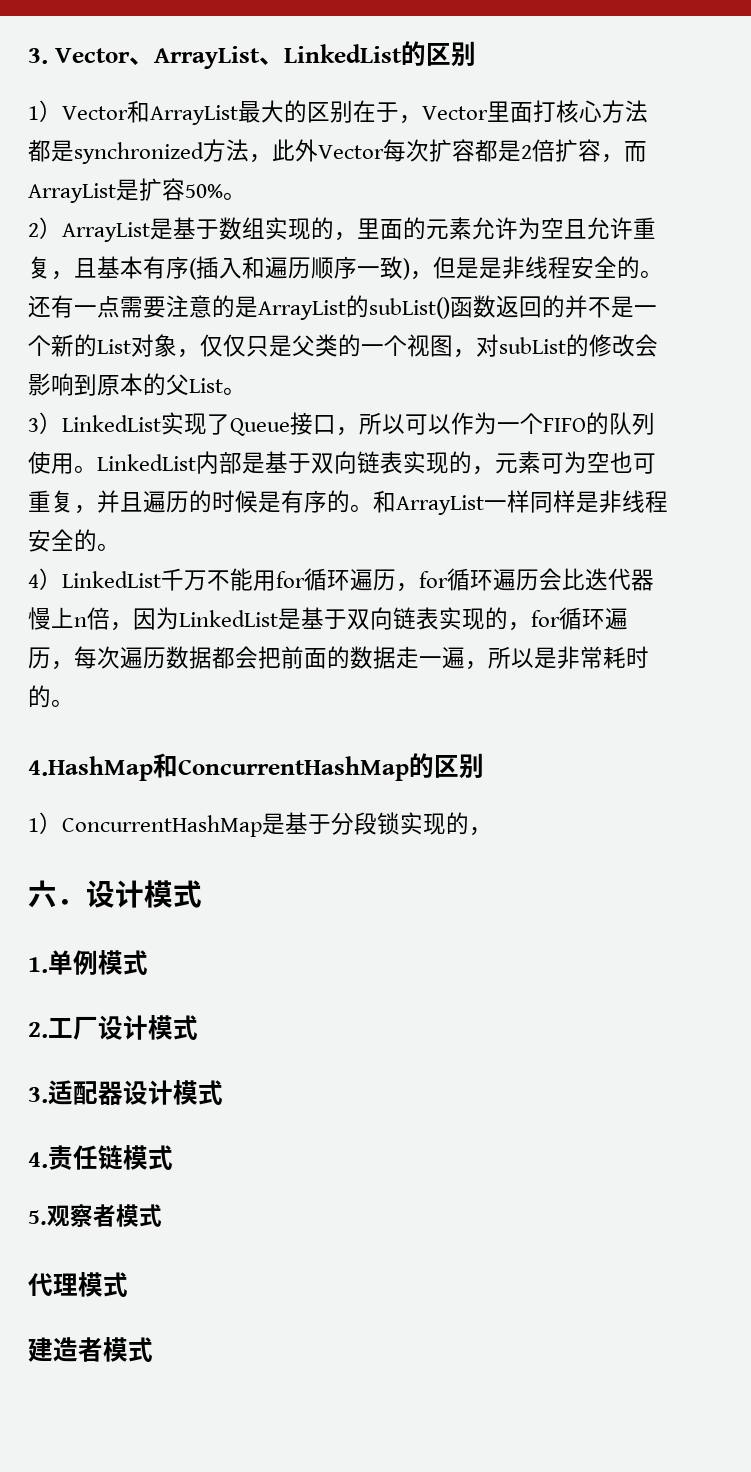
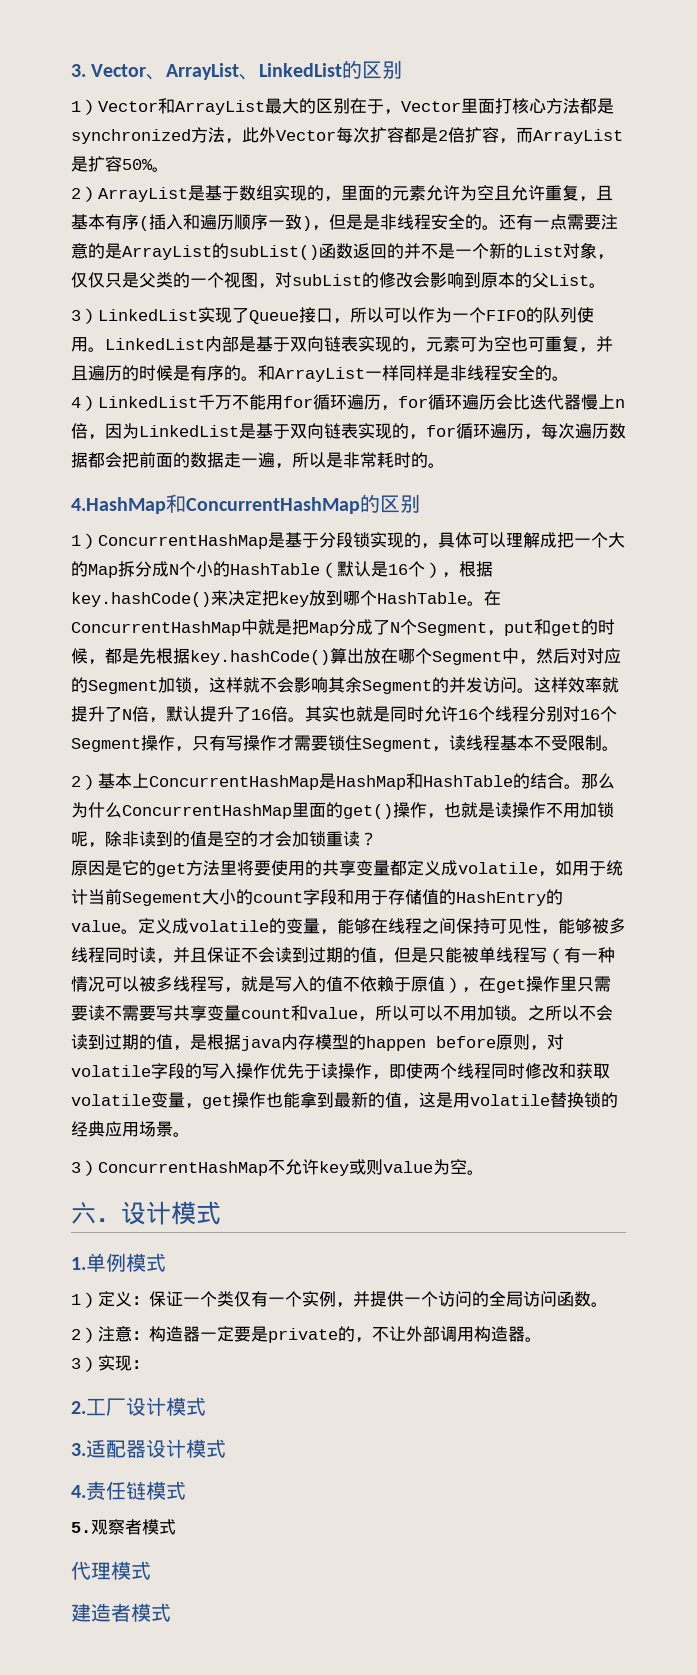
- 1）ConcurrentHashMap是基于分段锁实现的，
+ 1）ConcurrentHashMap是基于分段锁实现的，具体可以理解成把一个大的Map拆分成N个小的HashTable（默认是16个），根据key.hashCode()来决定把key放到哪个HashTable。在ConcurrentHashMap中就是把Map分成了N个Segment，put和get的时候，都是先根据key.hashCode()算出放在哪个Segment中，然后对对应的Segment加锁，这样就不会影响其余Segment的并发访问。这样效率就提升了N倍，默认提升了16倍。其实也就是同时允许16个线程分别对16个Segment操作，只有写操作才需要锁住Segment，读线程基本不受限制。
+ 2）基本上ConcurrentHashMap是HashMap和HashTable的结合。那么为什么ConcurrentHashMap里面的get()操作，也就是读操作不用加锁呢，除非读到的值是空的才会加锁重读？
+ 原因是它的get方法里将要使用的共享变量都定义成volatile，如用于统计当前Segement大小的count字段和用于存储值的HashEntry的value。定义成volatile的变量，能够在线程之间保持可见性，能够被多线程同时读，并且保证不会读到过期的值，但是只能被单线程写（有一种情况可以被多线程写，就是写入的值不依赖于原值），在get操作里只需要读不需要写共享变量count和value，所以可以不用加锁。之所以不会读到过期的值，是根据java内存模型的happen before原则，对volatile字段的写入操作优先于读操作，即使两个线程同时修改和获取volatile变量，get操作也能拿到最新的值，这是用volatile替换锁的经典应用场景。
+ 3）ConcurrentHashMap不允许key或则value为空。
+ 1）定义：保证一个类仅有一个实例，并提供一个访问的全局访问函数。
+ 2）注意：构造器一定要是private的，不让外部调用构造器。
+ 3）实现：

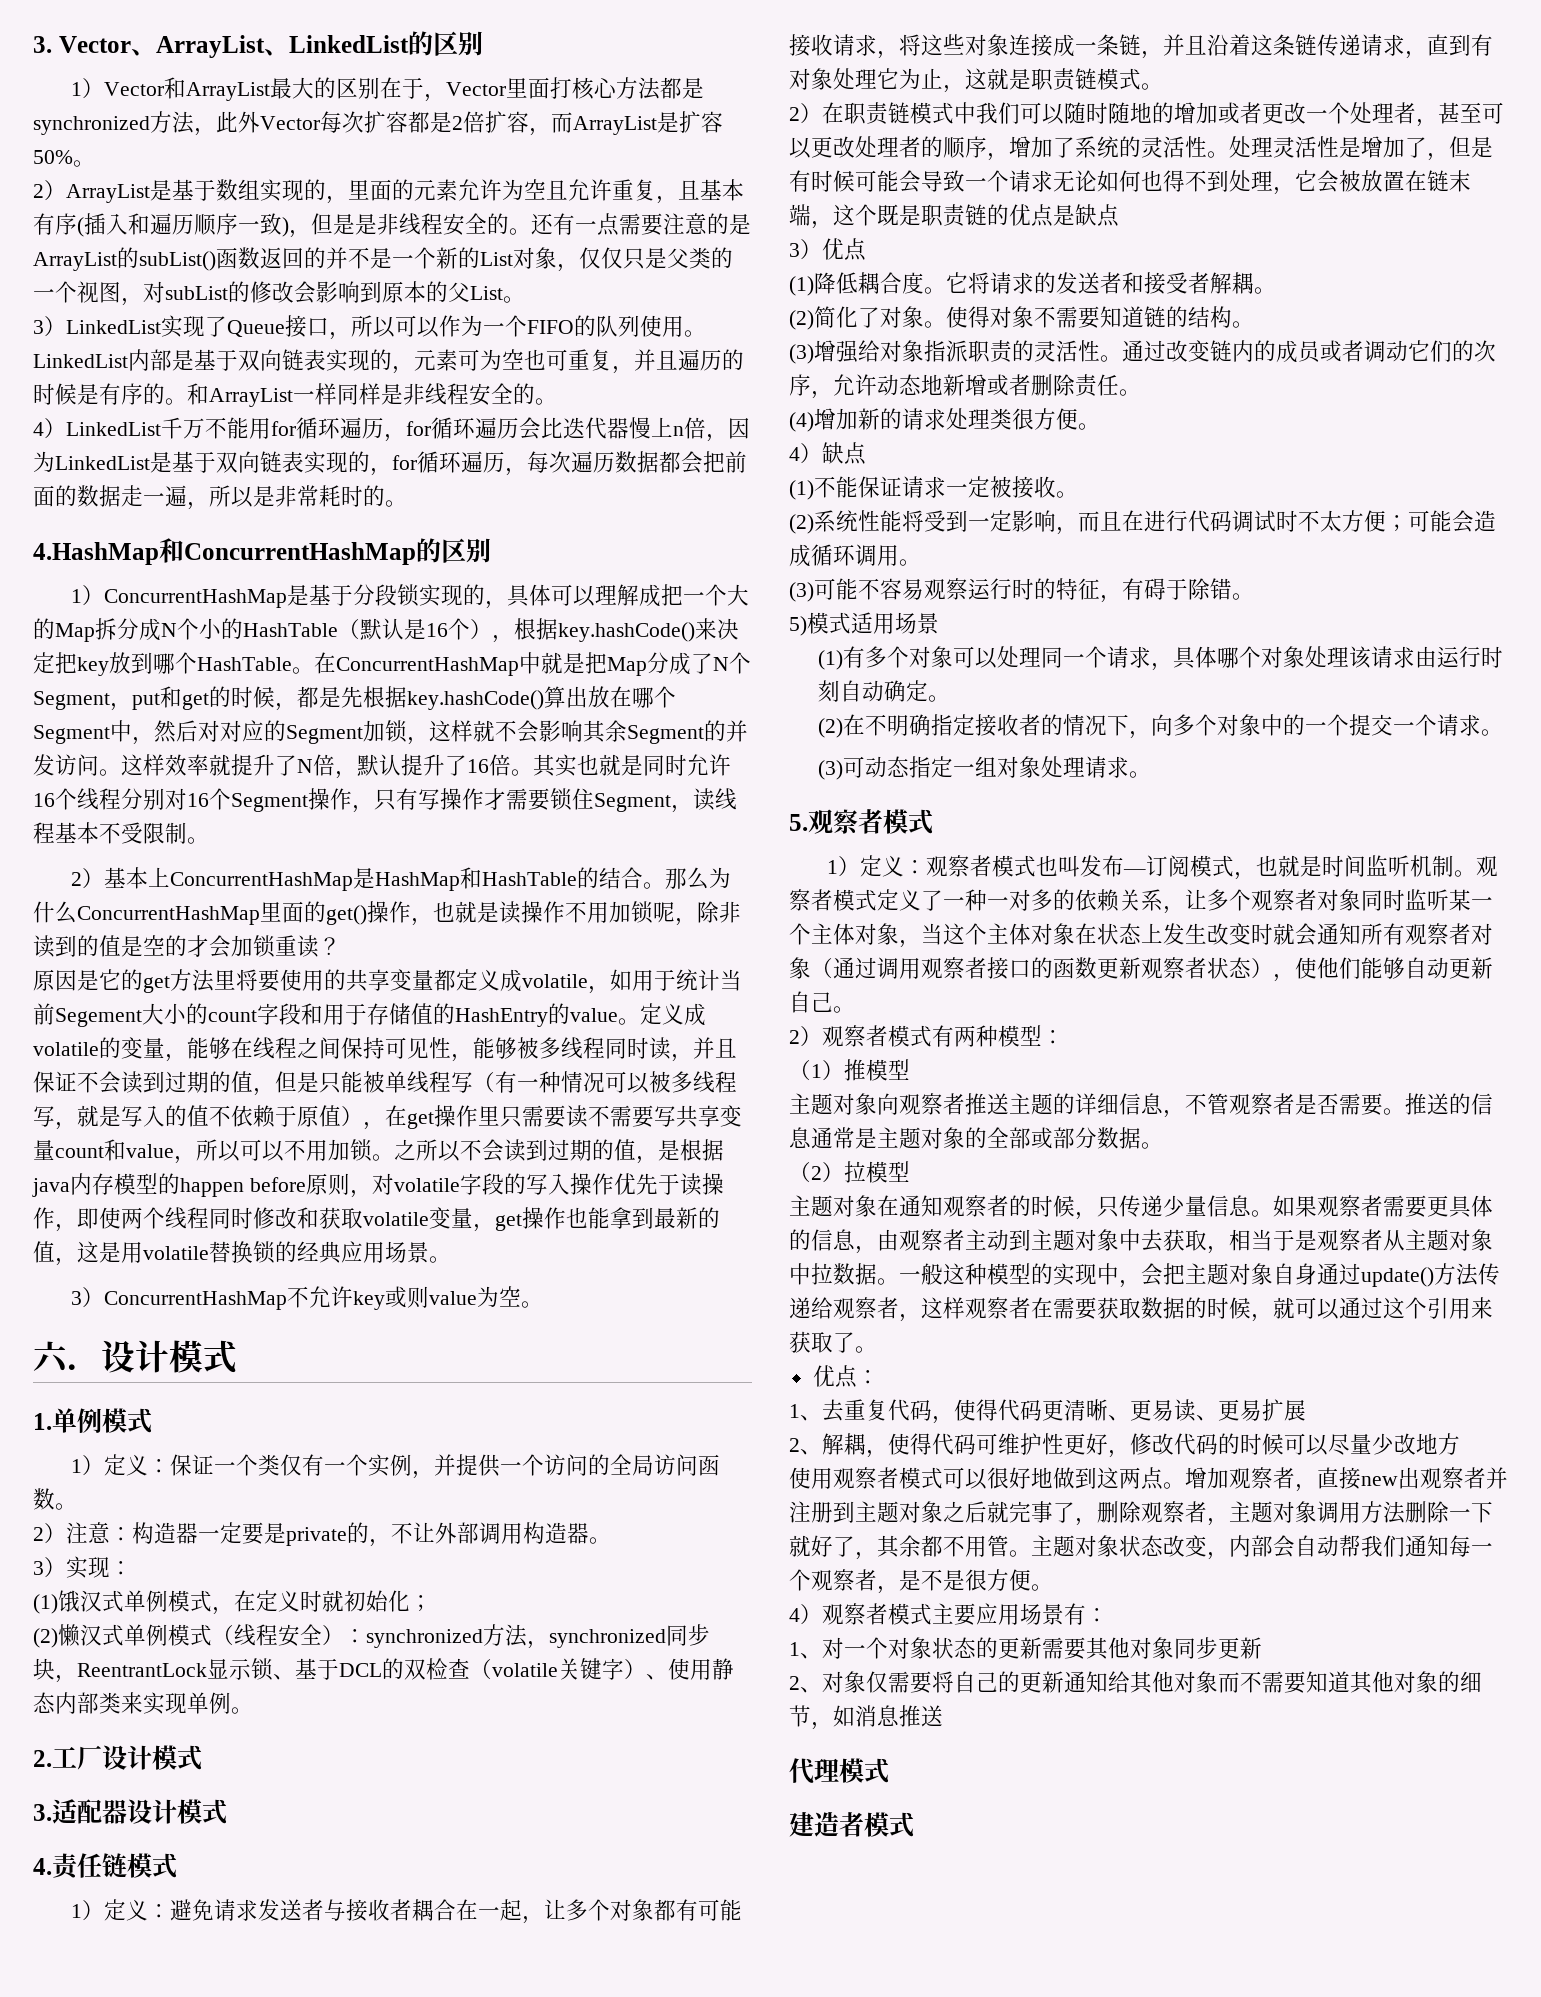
+ (1)饿汉式单例模式，在定义时就初始化；
+ (2)懒汉式单例模式（线程安全）：synchronized方法，synchronized同步块，ReentrantLock显示锁、基于DCL的双检查（volatile关键字）、使用静态内部类来实现单例。
+ 1）定义：避免请求发送者与接收者耦合在一起，让多个对象都有可能接收请求，将这些对象连接成一条链，并且沿着这条链传递请求，直到有对象处理它为止，这就是职责链模式。
+ 2）在职责链模式中我们可以随时随地的增加或者更改一个处理者，甚至可以更改处理者的顺序，增加了系统的灵活性。处理灵活性是增加了，但是有时候可能会导致一个请求无论如何也得不到处理，它会被放置在链末端，这个既是职责链的优点是缺点
+ 3）优点
+ (1)降低耦合度。它将请求的发送者和接受者解耦。
+ (2)简化了对象。使得对象不需要知道链的结构。
+ (3)增强给对象指派职责的灵活性。通过改变链内的成员或者调动它们的次序，允许动态地新增或者删除责任。
+ (4)增加新的请求处理类很方便。
+ 4）缺点
+ (1)不能保证请求一定被接收。
+ (2)系统性能将受到一定影响，而且在进行代码调试时不太方便；可能会造成循环调用。
+ (3)可能不容易观察运行时的特征，有碍于除错。
+ 5)模式适用场景
+ (1)有多个对象可以处理同一个请求，具体哪个对象处理该请求由运行时刻自动确定。
+ (2)在不明确指定接收者的情况下，向多个对象中的一个提交一个请求。
+ (3)可动态指定一组对象处理请求。
  5.观察者模式
+ 1）定义：观察者模式也叫发布—订阅模式，也就是时间监听机制。观察者模式定义了一种一对多的依赖关系，让多个观察者对象同时监听某一个主体对象，当这个主体对象在状态上发生改变时就会通知所有观察者对象（通过调用观察者接口的函数更新观察者状态），使他们能够自动更新自己。
+ 2）观察者模式有两种模型：
+ （1）推模型
+ 主题对象向观察者推送主题的详细信息，不管观察者是否需要。推送的信息通常是主题对象的全部或部分数据。
+ （2）拉模型
+ 主题对象在通知观察者的时候，只传递少量信息。如果观察者需要更具体的信息，由观察者主动到主题对象中去获取，相当于是观察者从主题对象中拉数据。一般这种模型的实现中，会把主题对象自身通过update()方法传递给观察者，这样观察者在需要获取数据的时候，就可以通过这个引用来获取了。
+ 优点：
+ 1、去重复代码，使得代码更清晰、更易读、更易扩展
+ 2、解耦，使得代码可维护性更好，修改代码的时候可以尽量少改地方
+ 使用观察者模式可以很好地做到这两点。增加观察者，直接new出观察者并注册到主题对象之后就完事了，删除观察者，主题对象调用方法删除一下就好了，其余都不用管。主题对象状态改变，内部会自动帮我们通知每一个观察者，是不是很方便。
+ 4）观察者模式主要应用场景有：
+ 1、对一个对象状态的更新需要其他对象同步更新
+ 2、对象仅需要将自己的更新通知给其他对象而不需要知道其他对象的细节，如消息推送

